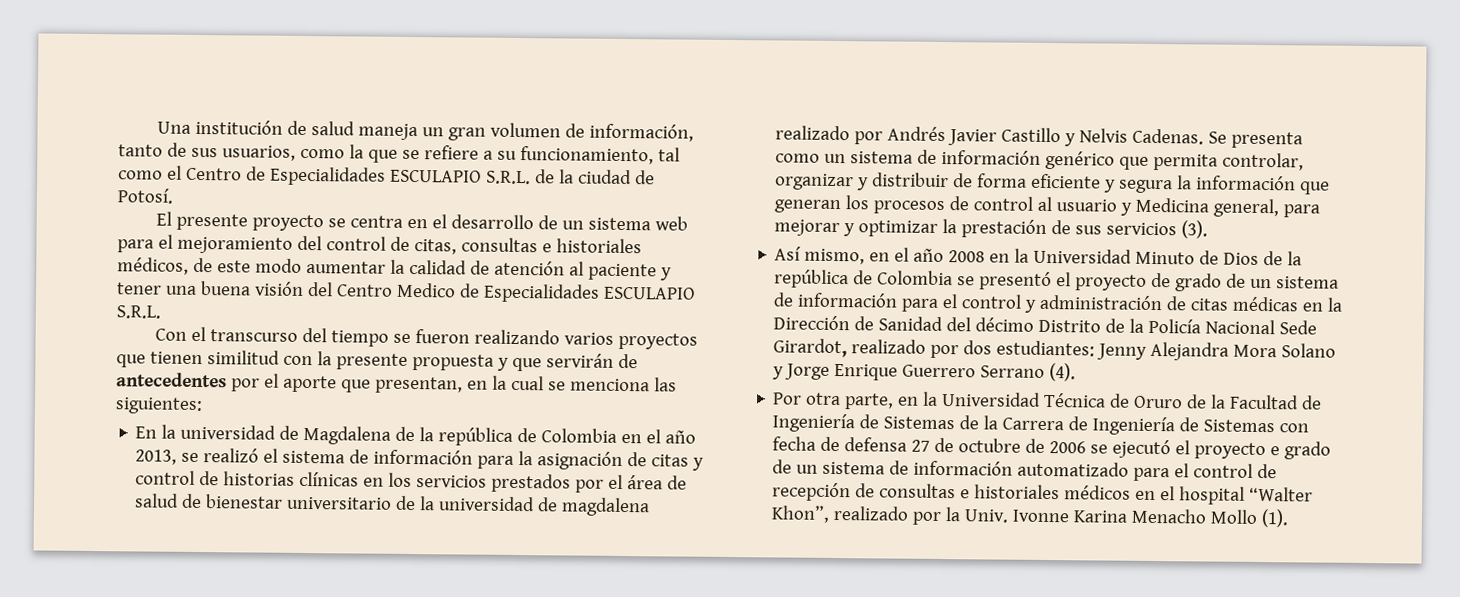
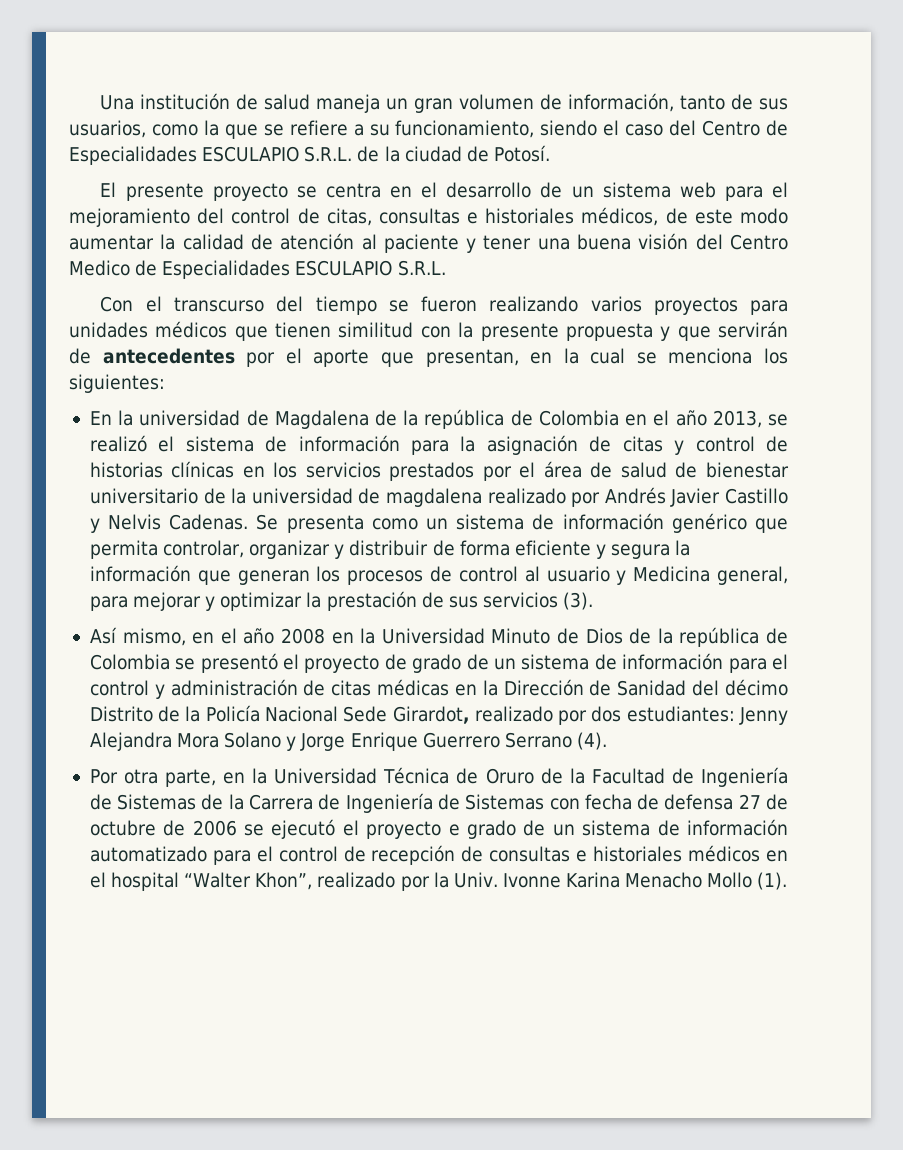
- Una institución de salud maneja un gran volumen de información, tanto de sus usuarios, como la que se refiere a su funcionamiento, tal como el Centro de Especialidades ESCULAPIO S.R.L. de la ciudad de Potosí.
+ Una institución de salud maneja un gran volumen de información, tanto de sus usuarios, como la que se refiere a su funcionamiento, siendo el caso del Centro de Especialidades ESCULAPIO S.R.L. de la ciudad de Potosí.
- Con el transcurso del tiempo se fueron realizando varios proyectos que tienen similitud con la presente propuesta y que servirán de antecedentes por el aporte que presentan, en la cual se menciona las siguientes:
+ Con el transcurso del tiempo se fueron realizando varios proyectos para unidades médicos que tienen similitud con la presente propuesta y que servirán de antecedentes por el aporte que presentan, en la cual se menciona los siguientes:

